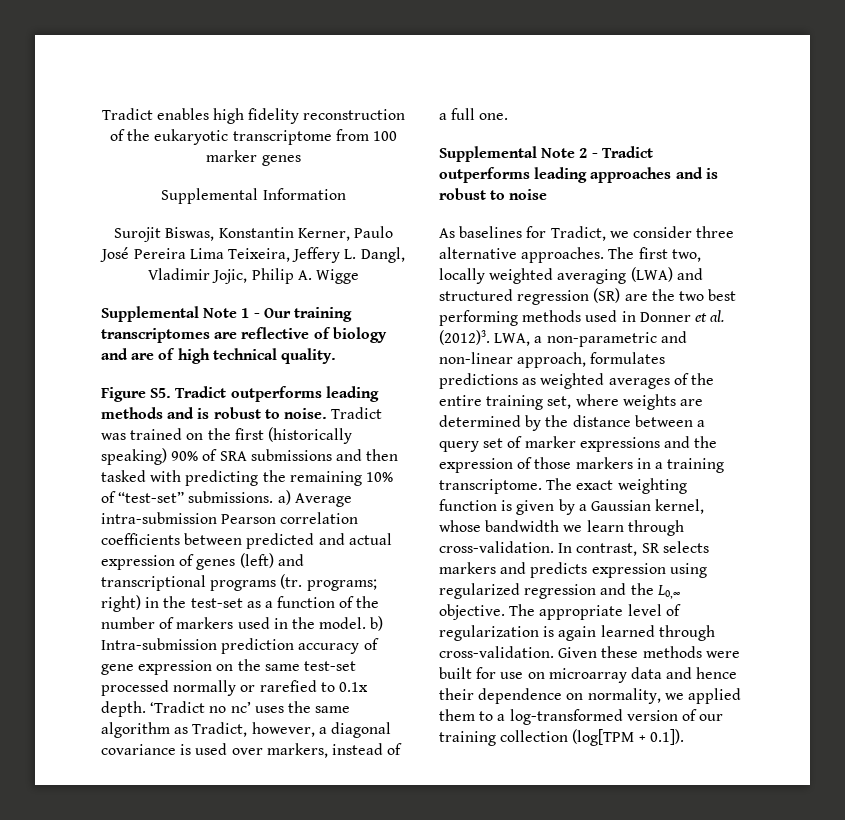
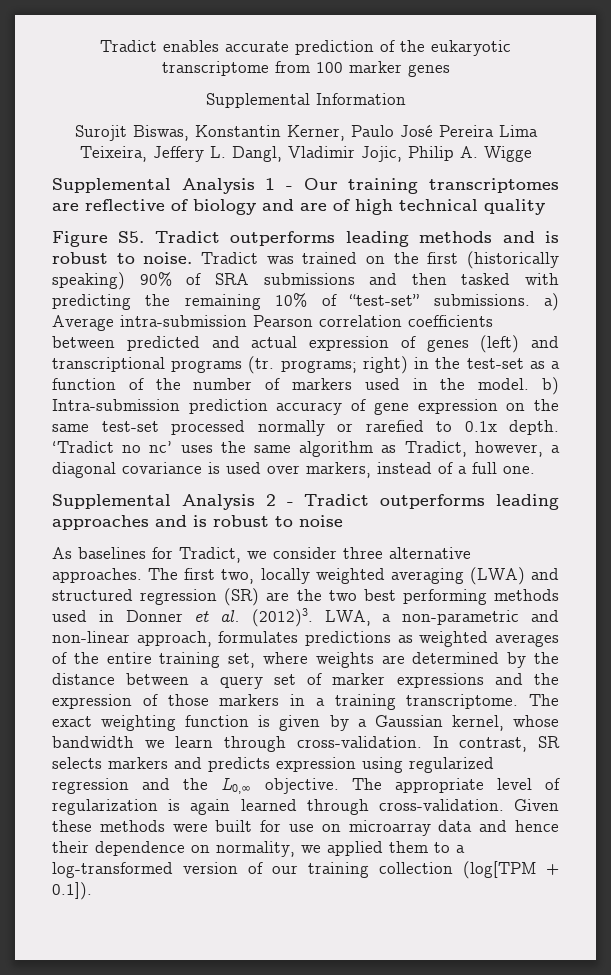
- Tradict enables high fidelity reconstruction of the eukaryotic transcriptome from 100 marker genes
+ Tradict enables accurate prediction of the eukaryotic transcriptome from 100 marker genes
- Supplemental Note 1 - Our training transcriptomes are reflective of biology and are of high technical quality.
+ Supplemental Analysis 1 - Our training transcriptomes are reflective of biology and are of high technical quality
- Supplemental Note 2 - Tradict outperforms leading approaches and is robust to noise
+ Supplemental Analysis 2 - Tradict outperforms leading approaches and is robust to noise

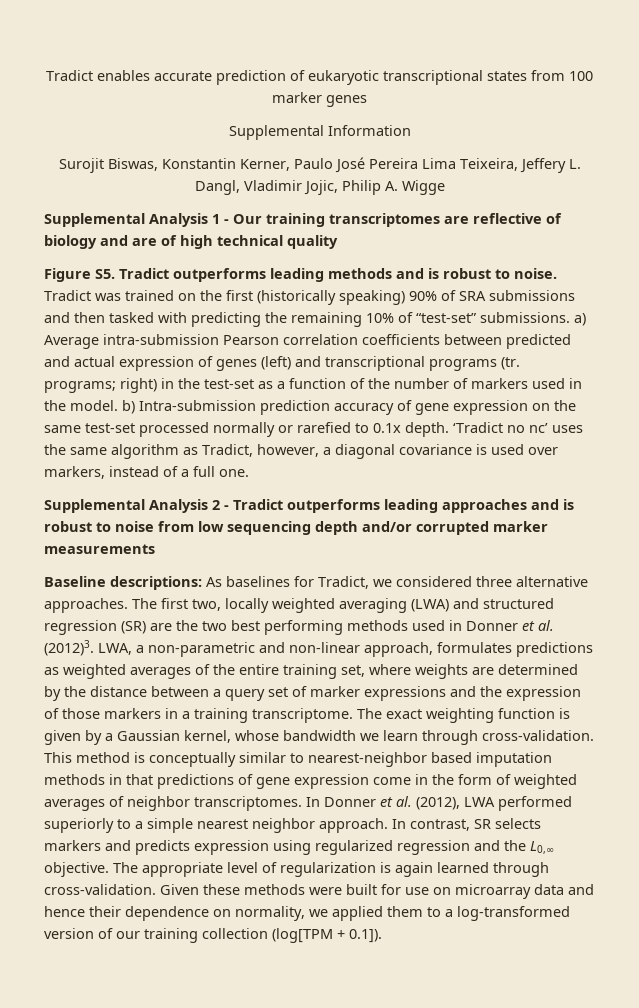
- Tradict enables accurate prediction of the eukaryotic transcriptome from 100 marker genes
+ Tradict enables accurate prediction of eukaryotic transcriptional states from 100 marker genes
- Supplemental Analysis 2 - Tradict outperforms leading approaches and is robust to noise
- As baselines for Tradict, we consider three alternative approaches.
+ Supplemental Analysis 2 - Tradict outperforms leading approaches and is robust to noise from low sequencing depth and/or corrupted marker measurements
+ Baseline descriptions: As baselines for Tradict, we considered three alternative approaches.
+ This method is conceptually similar to nearest-neighbor based imputation methods in that predictions of gene expression come in the form of weighted averages of neighbor transcriptomes. In Donner et al. (2012), LWA performed superiorly to a simple nearest neighbor approach.

